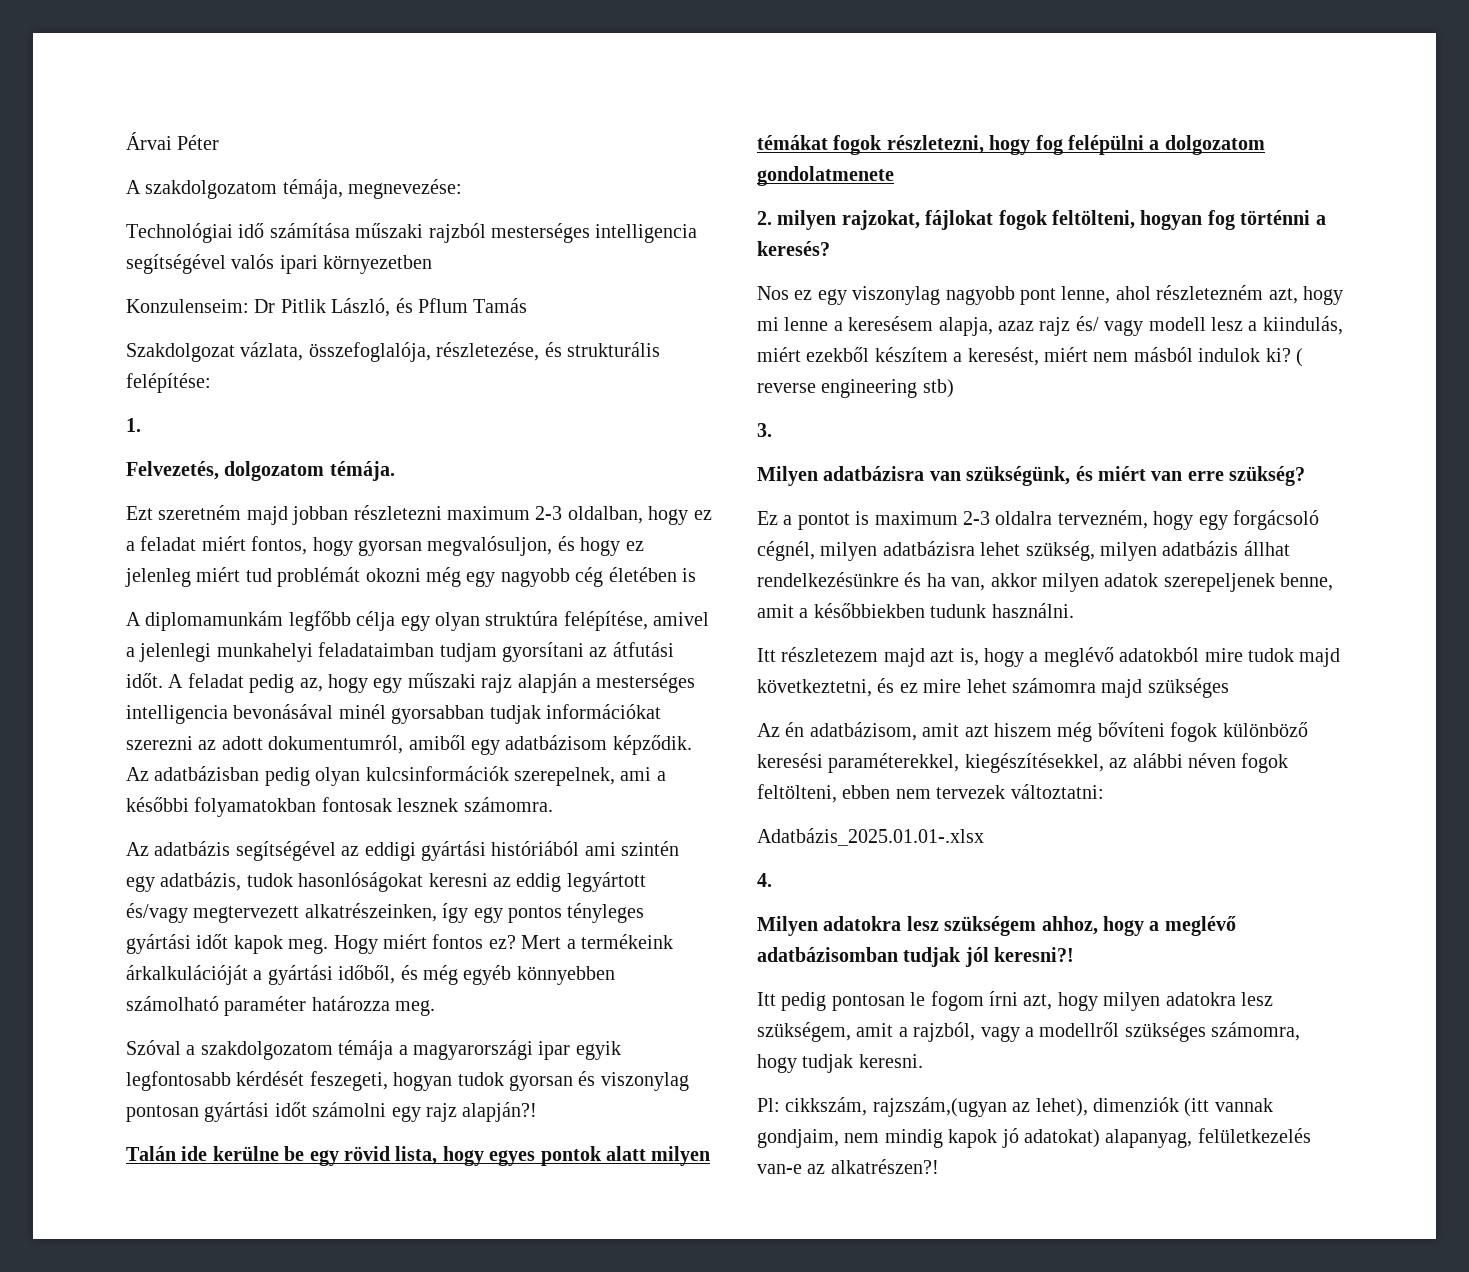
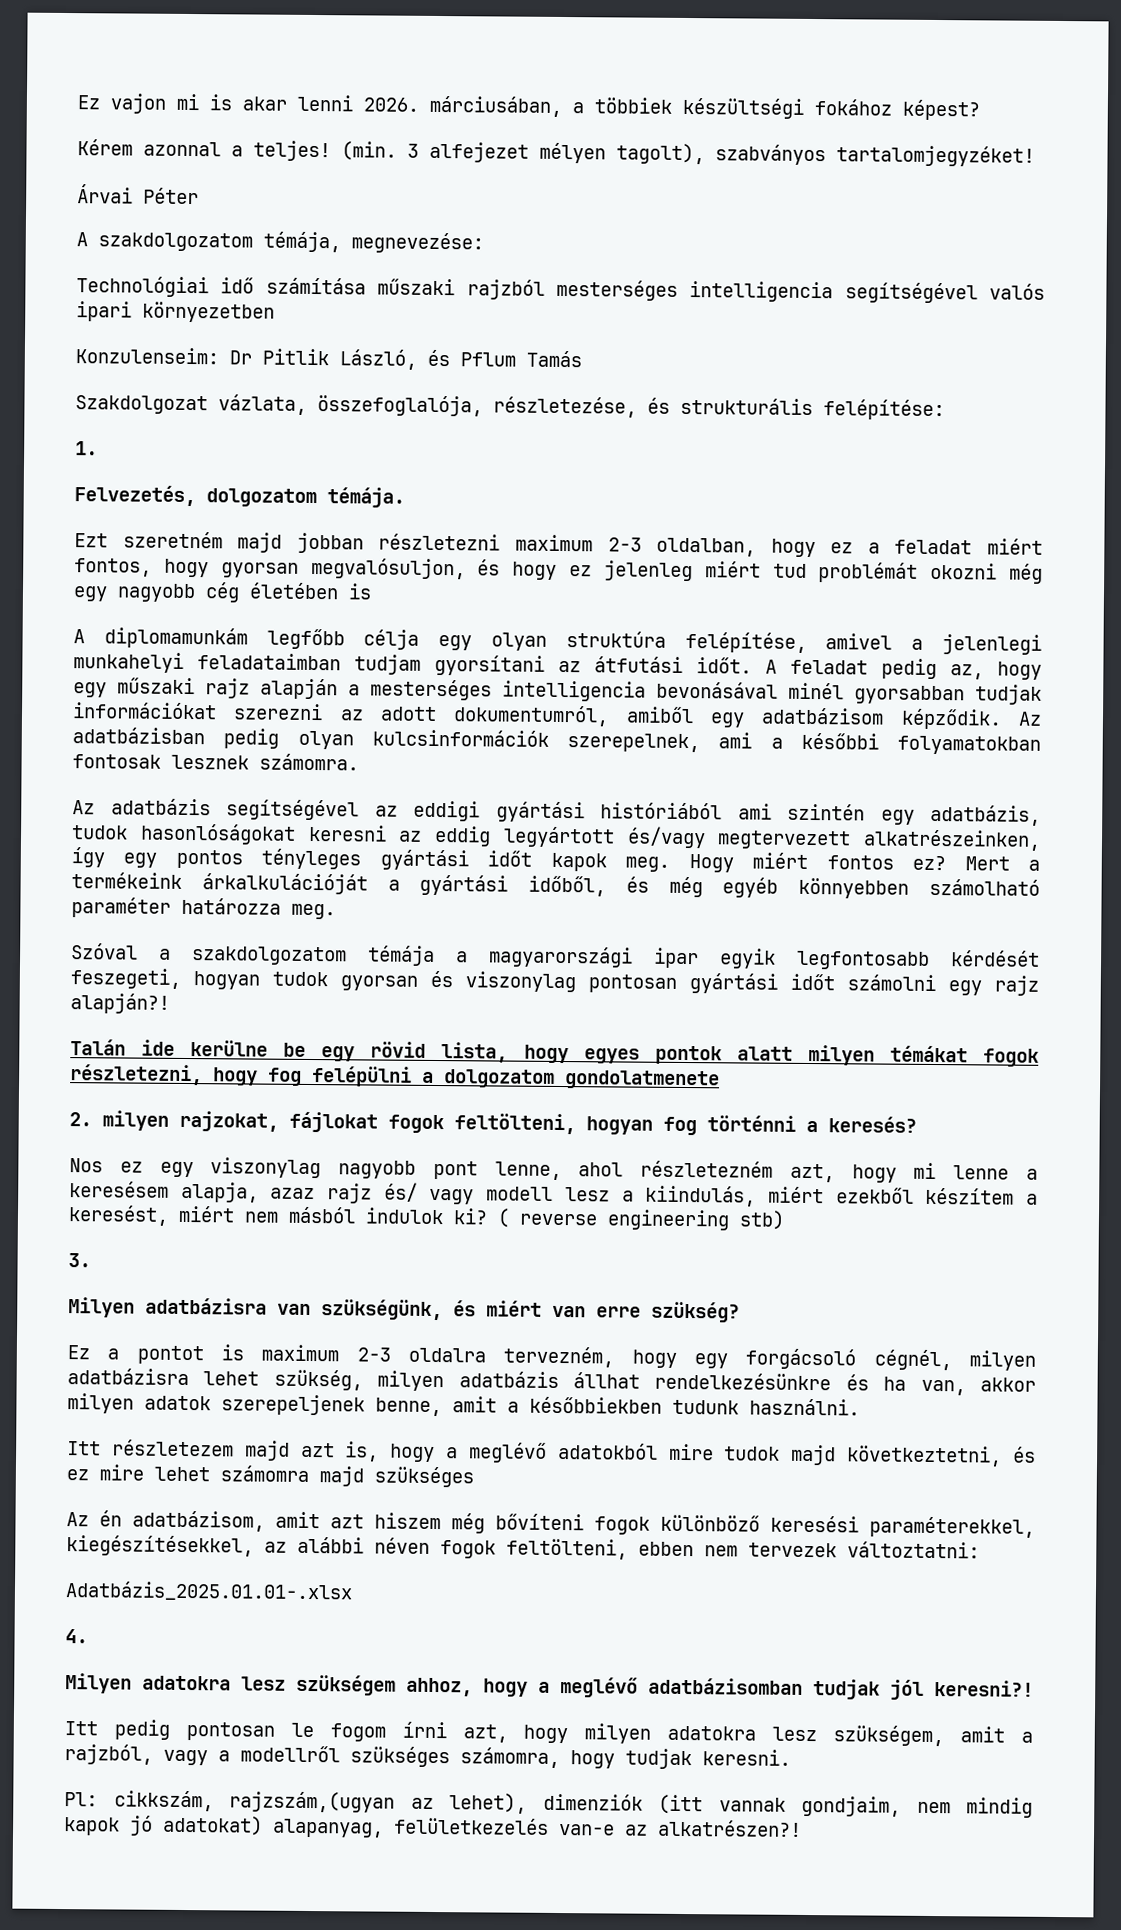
+ Ez vajon mi is akar lenni 2026. márciusában, a többiek készültségi fokához képest?
+ Kérem azonnal a teljes! (min. 3 alfejezet mélyen tagolt), szabványos tartalomjegyzéket!

